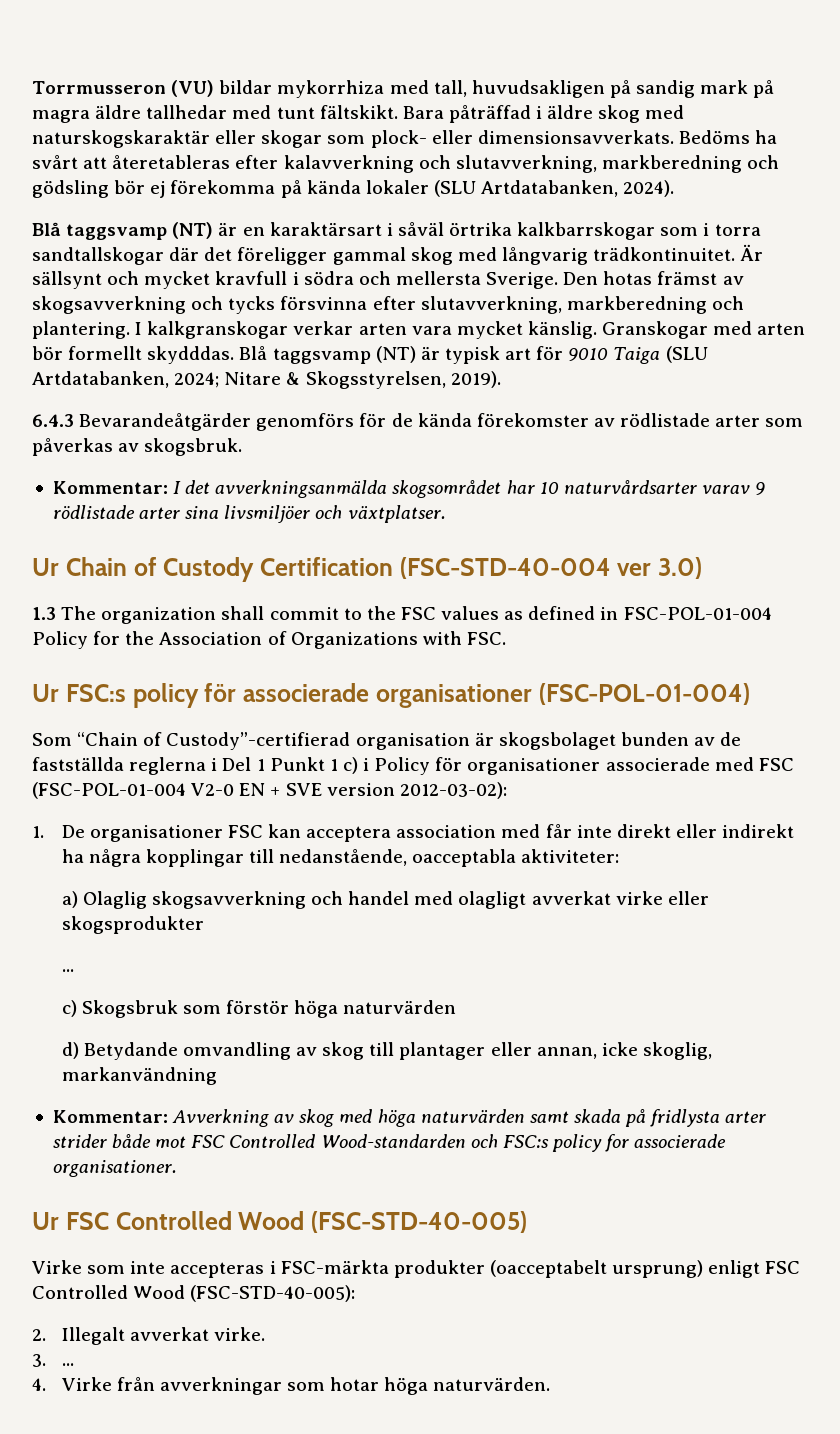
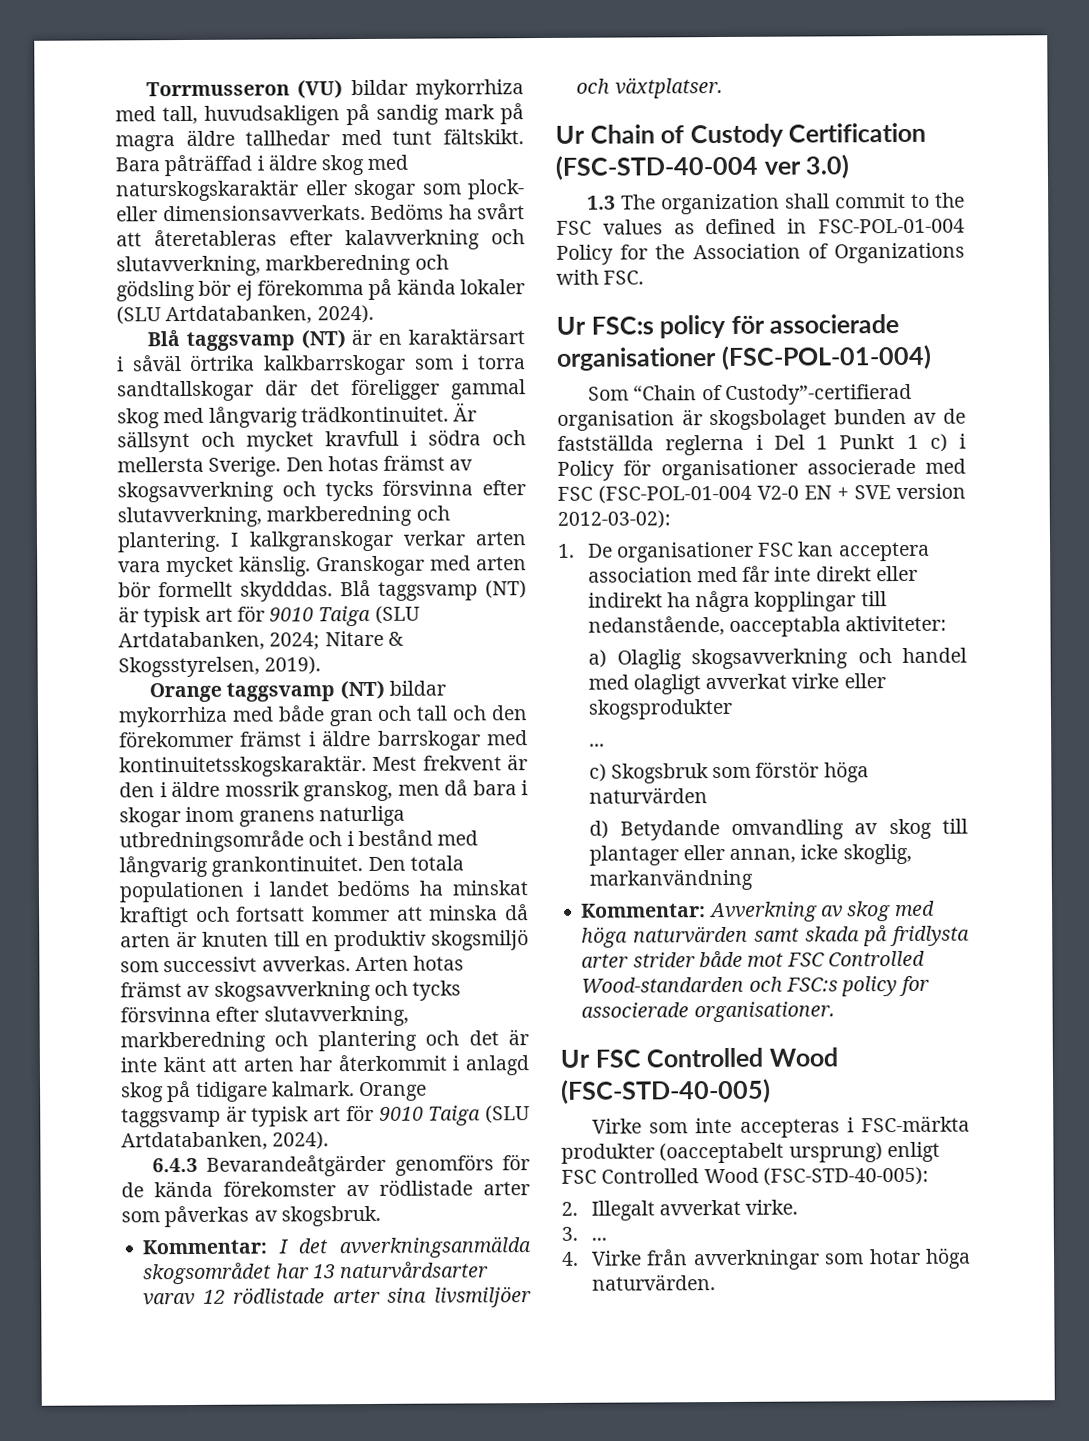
+ Orange taggsvamp (NT) bildar mykorrhiza med både gran och tall och den förekommer främst i äldre barrskogar med kontinuitetsskogskaraktär. Mest frekvent är den i äldre mossrik granskog, men då bara i skogar inom granens naturliga utbredningsområde och i bestånd med långvarig grankontinuitet. Den totala populationen i landet bedöms ha minskat kraftigt och fortsatt kommer att minska då arten är knuten till en produktiv skogsmiljö som successivt avverkas. Arten hotas främst av skogsavverkning och tycks försvinna efter slutavverkning, markberedning och plantering och det är inte känt att arten har återkommit i anlagd skog på tidigare kalmark. Orange taggsvamp är typisk art för 9010 Taiga (SLU Artdatabanken, 2024).
- Kommentar: I det avverkningsanmälda skogsområdet har 10 naturvårdsarter varav 9 rödlistade arter sina livsmiljöer och växtplatser.
+ Kommentar: I det avverkningsanmälda skogsområdet har 13 naturvårdsarter varav 12 rödlistade arter sina livsmiljöer och växtplatser.

